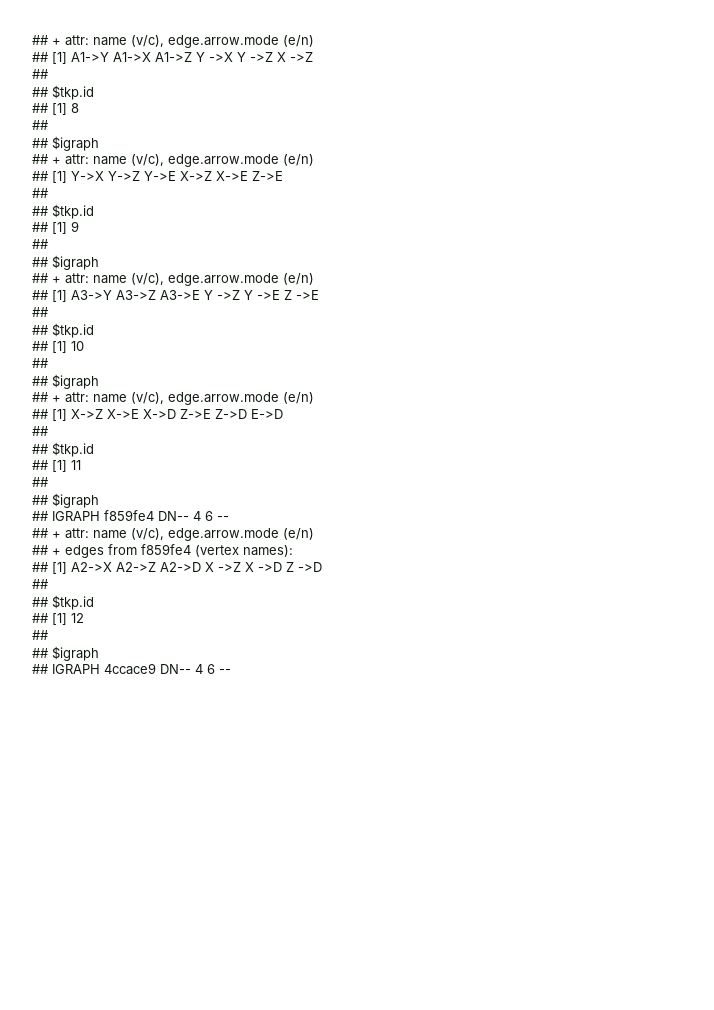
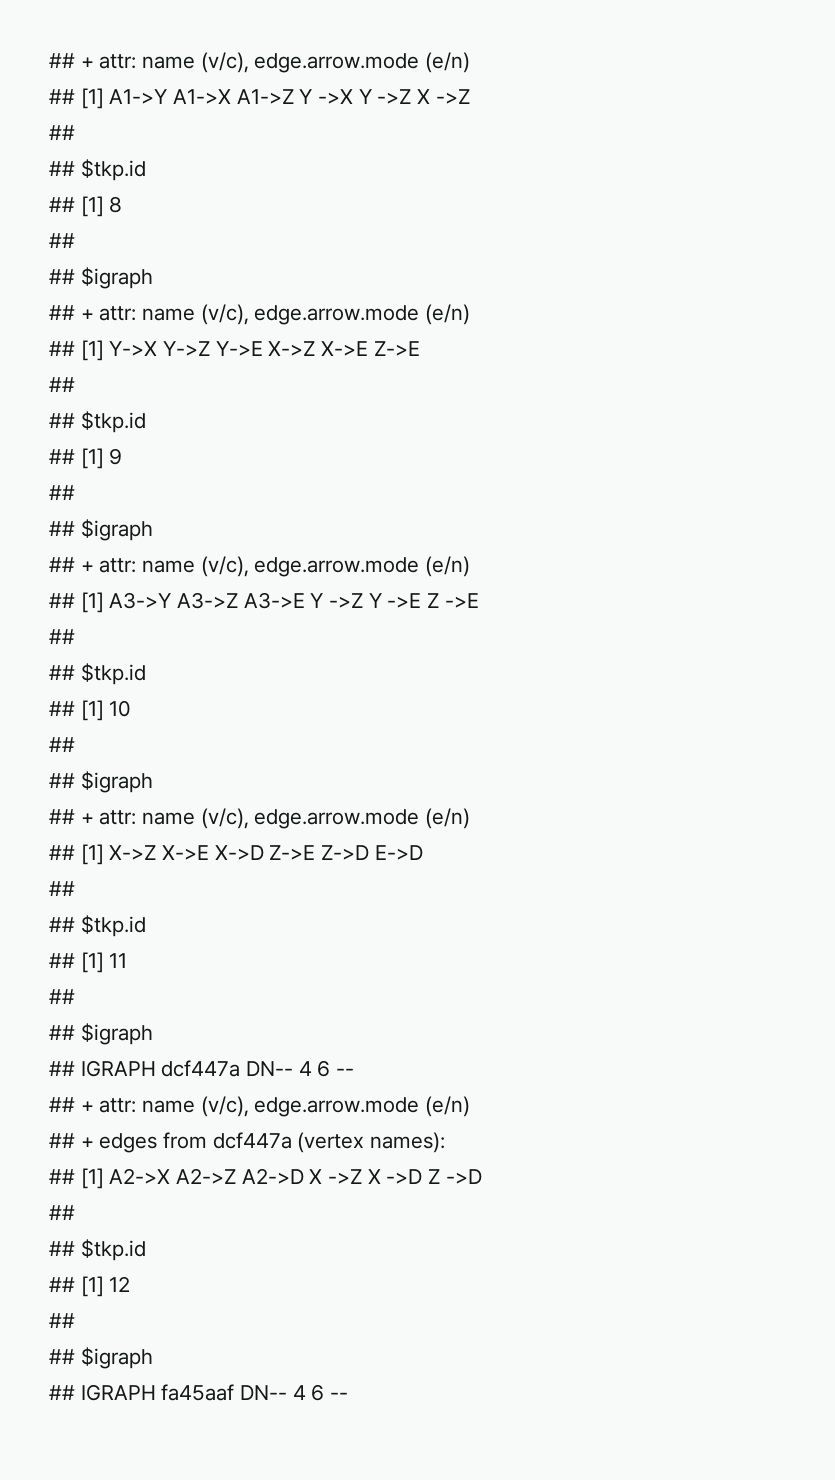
- ## IGRAPH f859fe4 DN-- 4 6 --
+ ## IGRAPH dcf447a DN-- 4 6 --
- ## + edges from f859fe4 (vertex names):
+ ## + edges from dcf447a (vertex names):
- ## IGRAPH 4ccace9 DN-- 4 6 --
+ ## IGRAPH fa45aaf DN-- 4 6 --

